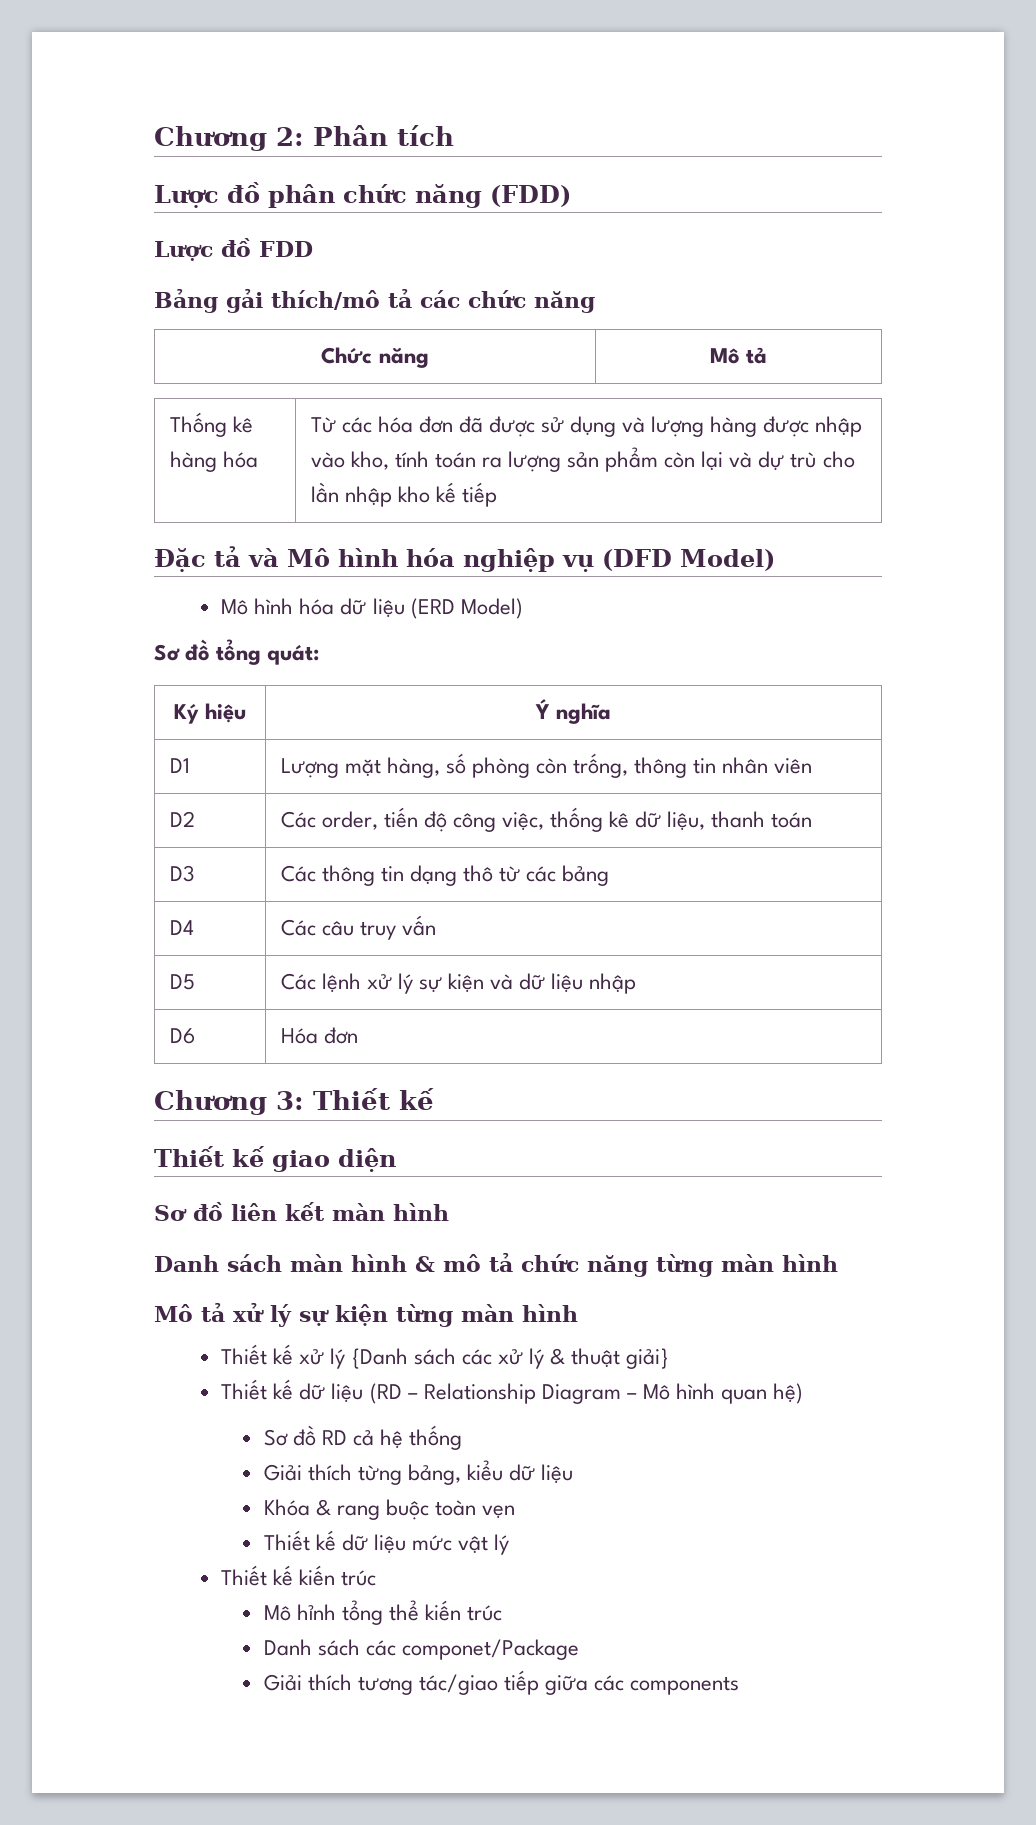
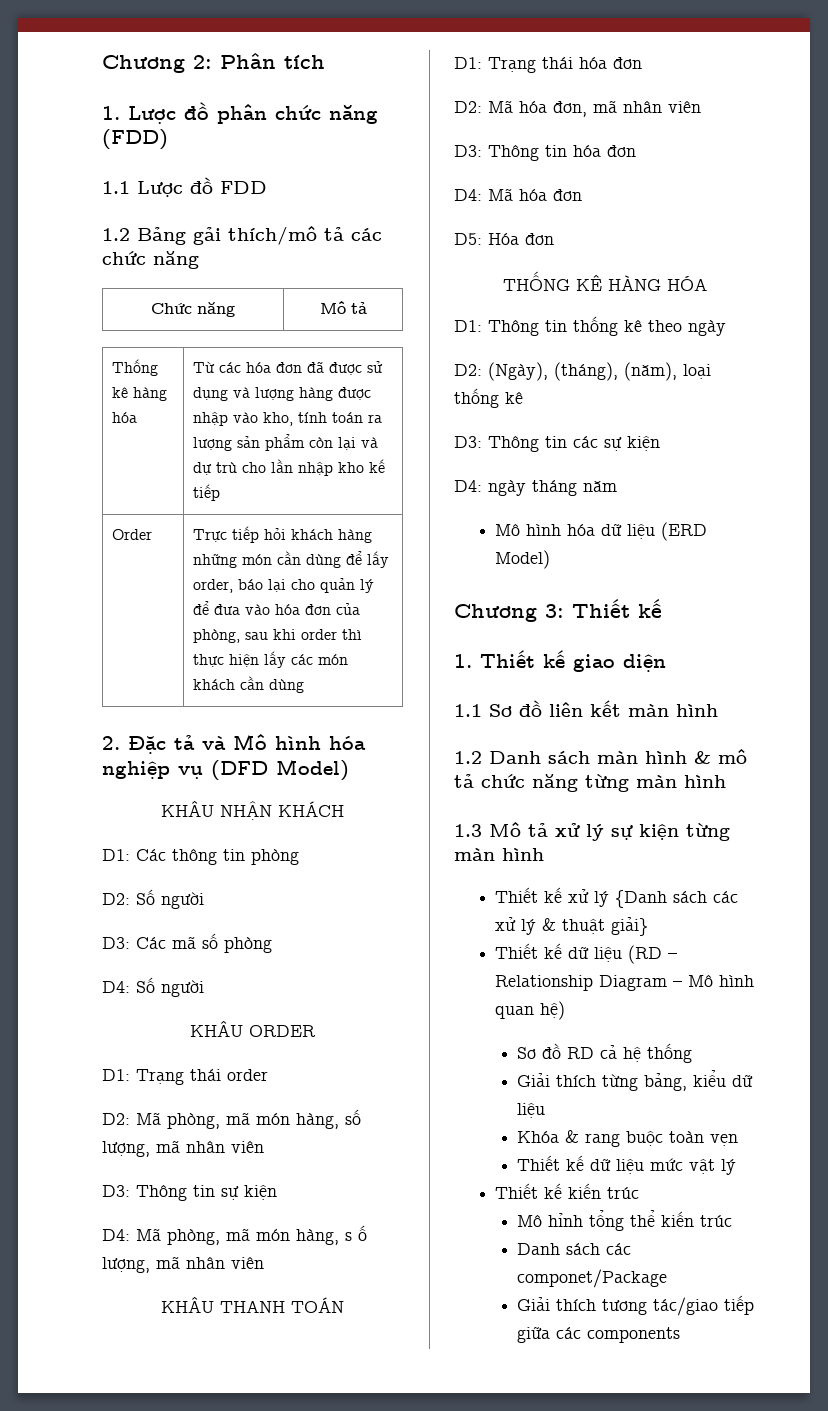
- Lược đồ phân chức năng (FDD)
+ 1. Lược đồ phân chức năng (FDD)
- Lược đồ FDD
+ 1.1 Lược đồ FDD
- Bảng gải thích/mô tả các chức năng
+ 1.2 Bảng gải thích/mô tả các chức năng
- Đặc tả và Mô hình hóa nghiệp vụ (DFD Model)
+ Order | Trực tiếp hỏi khách hàng những món cần dùng để lấy order, báo lại cho quản lý để đưa vào hóa đơn của phòng, sau khi order thì thực hiện lấy các món khách cần dùng
+ 2. Đặc tả và Mô hình hóa nghiệp vụ (DFD Model)
+ KHÂU NHẬN KHÁCH
+ D1: Các thông tin phòng
+ D2: Số người
+ D3: Các mã số phòng
+ D4: Số người
+ KHÂU ORDER
+ D1: Trạng thái order
+ D2: Mã phòng, mã món hàng, số lượng, mã nhân viên
+ D3: Thông tin sự kiện
+ D4: Mã phòng, mã món hàng, s ố lượng, mã nhân viên
+ KHÂU THANH TOÁN
+ D1: Trạng thái hóa đơn
+ D2: Mã hóa đơn, mã nhân viên
+ D3: Thông tin hóa đơn
+ D4: Mã hóa đơn
+ D5: Hóa đơn
+ THỐNG KÊ HÀNG HÓA
+ D1: Thông tin thống kê theo ngày
+ D2: (Ngày), (tháng), (năm), loại thống kê
+ D3: Thông tin các sự kiện
+ D4: ngày tháng năm
- Sơ đồ tổng quát:
- Ký hiệu | Ý nghĩa
- D1 | Lượng mặt hàng, số phòng còn trống, thông tin nhân viên
- D2 | Các order, tiến độ công việc, thống kê dữ liệu, thanh toán
- D3 | Các thông tin dạng thô từ các bảng
- D4 | Các câu truy vấn
- D5 | Các lệnh xử lý sự kiện và dữ liệu nhập
- D6 | Hóa đơn
- Thiết kế giao diện
+ 1. Thiết kế giao diện
- Sơ đồ liên kết màn hình
+ 1.1 Sơ đồ liên kết màn hình
- Danh sách màn hình & mô tả chức năng từng màn hình
+ 1.2 Danh sách màn hình & mô tả chức năng từng màn hình
- Mô tả xử lý sự kiện từng màn hình
+ 1.3 Mô tả xử lý sự kiện từng màn hình

